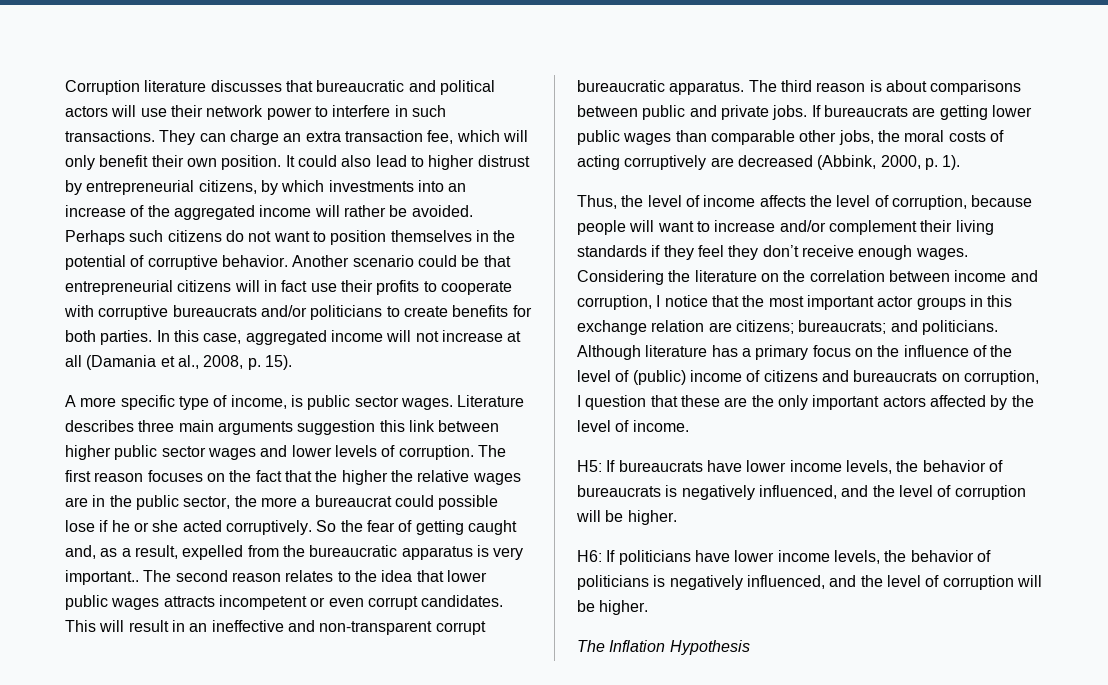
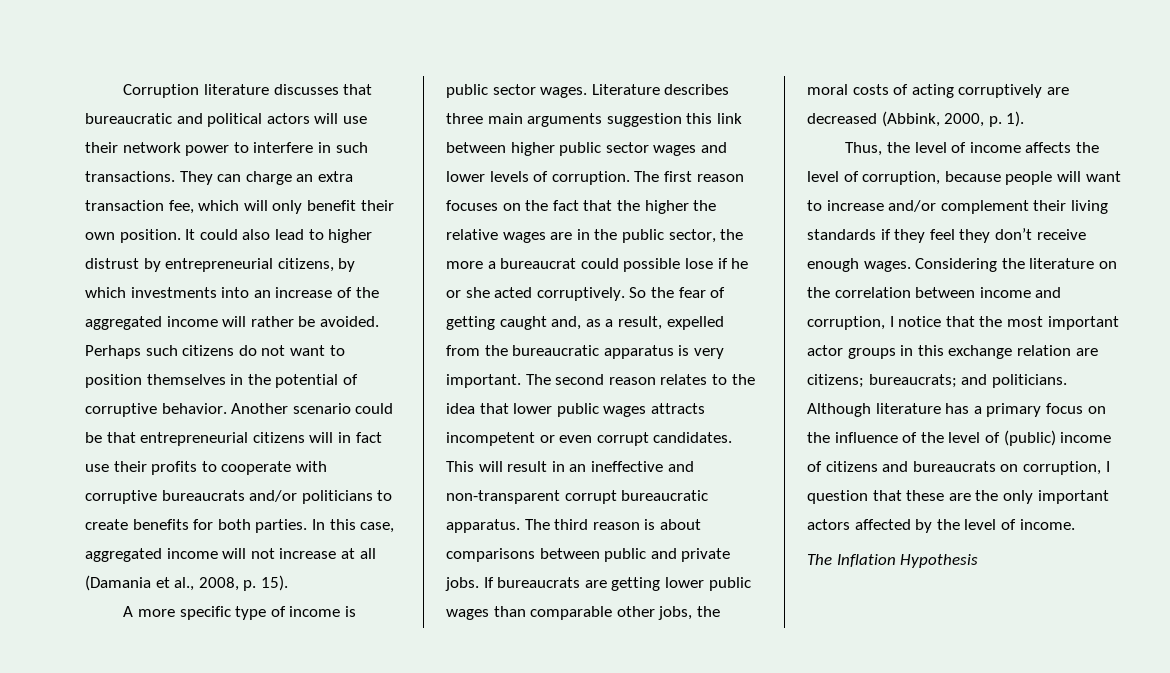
- A more specific type of income, is public sector wages.
+ A more specific type of income is public sector wages.
- So the fear of getting caught and, as a result, expelled from the bureaucratic apparatus is very important..
+ So the fear of getting caught and, as a result, expelled from the bureaucratic apparatus is very important.
- H5: If bureaucrats have lower income levels, the behavior of bureaucrats is negatively influenced, and the level of corruption will be higher.
- H6: If politicians have lower income levels, the behavior of politicians is negatively influenced, and the level of corruption will be higher.

